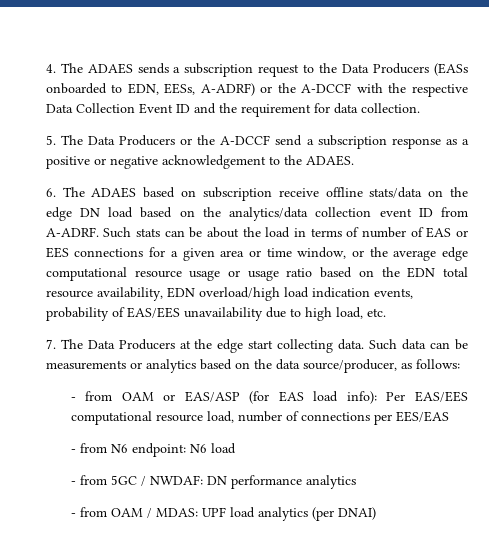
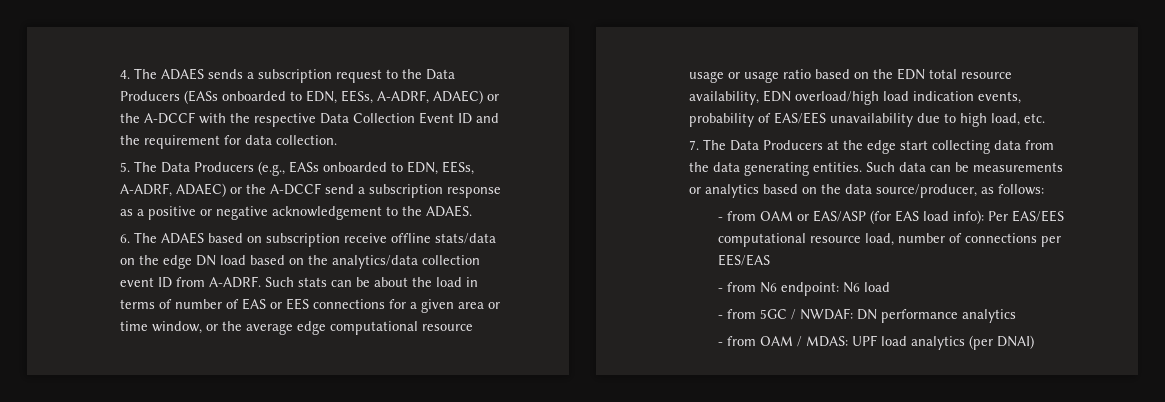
- 4. The ADAES sends a subscription request to the Data Producers (EASs onboarded to EDN, EESs, A-ADRF) or the A-DCCF with the respective Data Collection Event ID and the requirement for data collection.
+ 4. The ADAES sends a subscription request to the Data Producers (EASs onboarded to EDN, EESs, A-ADRF, ADAEC) or the A-DCCF with the respective Data Collection Event ID and the requirement for data collection.
- 5. The Data Producers or the A-DCCF send a subscription response as a positive or negative acknowledgement to the ADAES.
+ 5. The Data Producers (e.g., EASs onboarded to EDN, EESs, A-ADRF, ADAEC) or the A-DCCF send a subscription response as a positive or negative acknowledgement to the ADAES.
- 7. The Data Producers at the edge start collecting data.
+ 7. The Data Producers at the edge start collecting data from the data generating entities.

